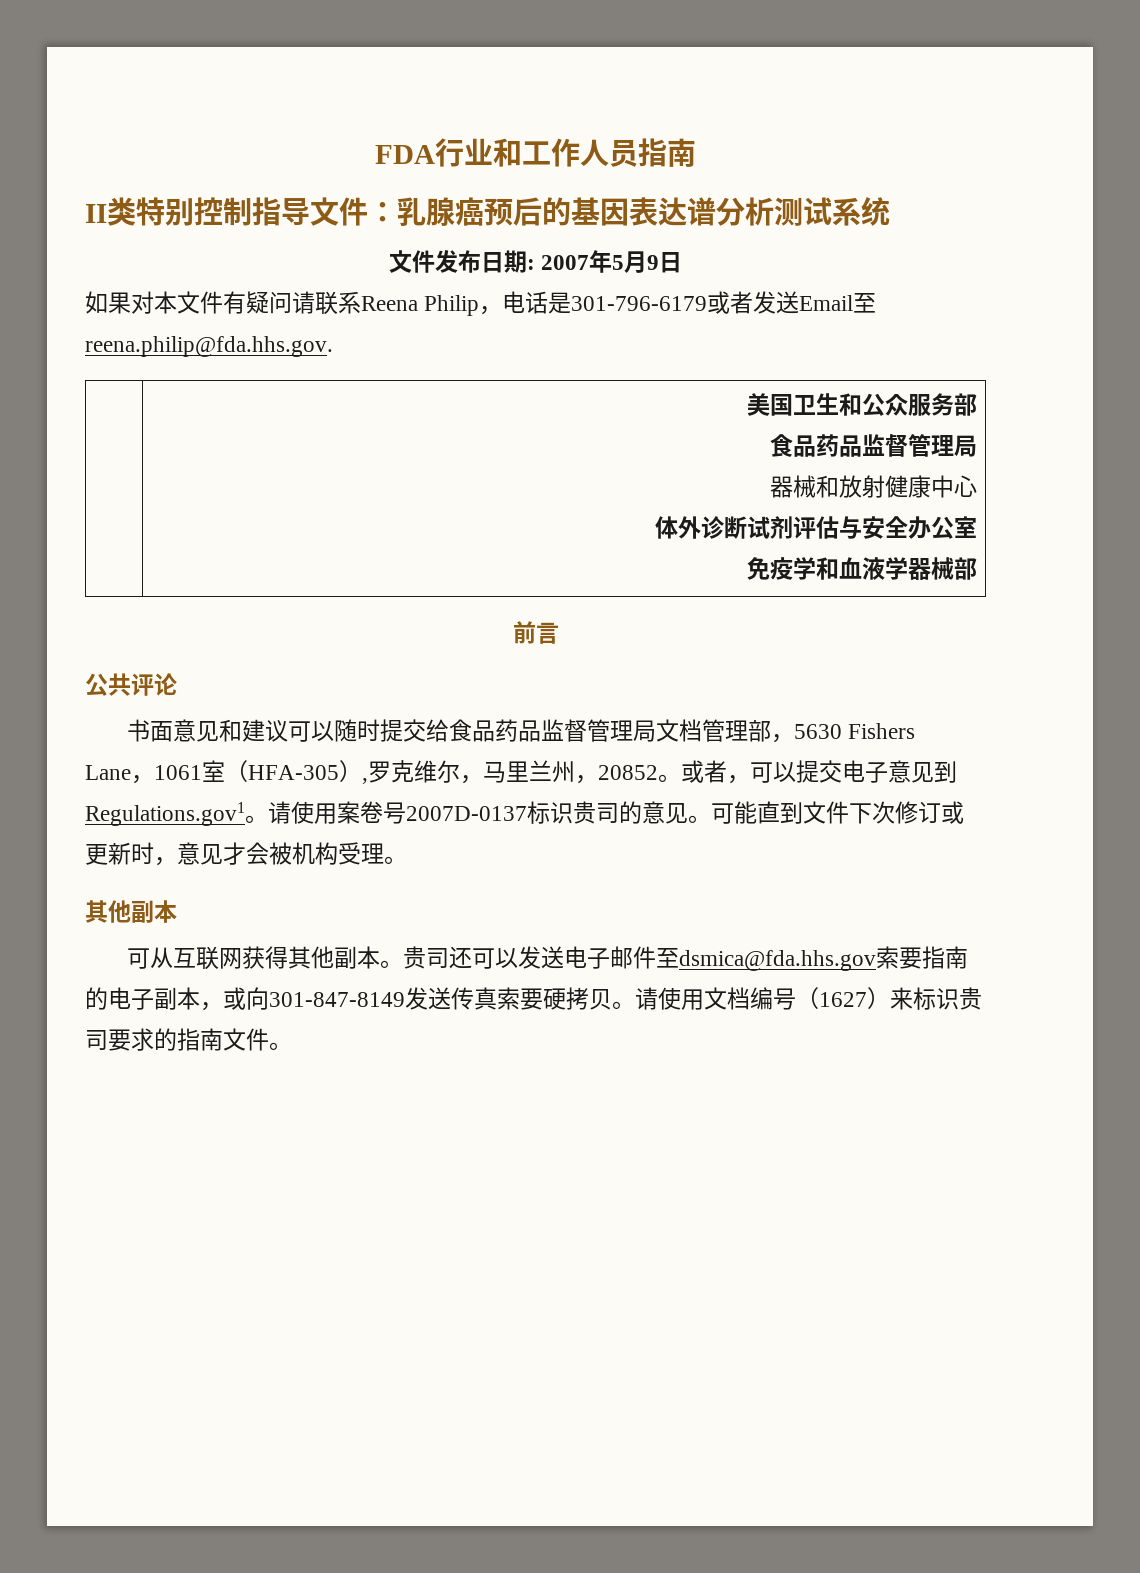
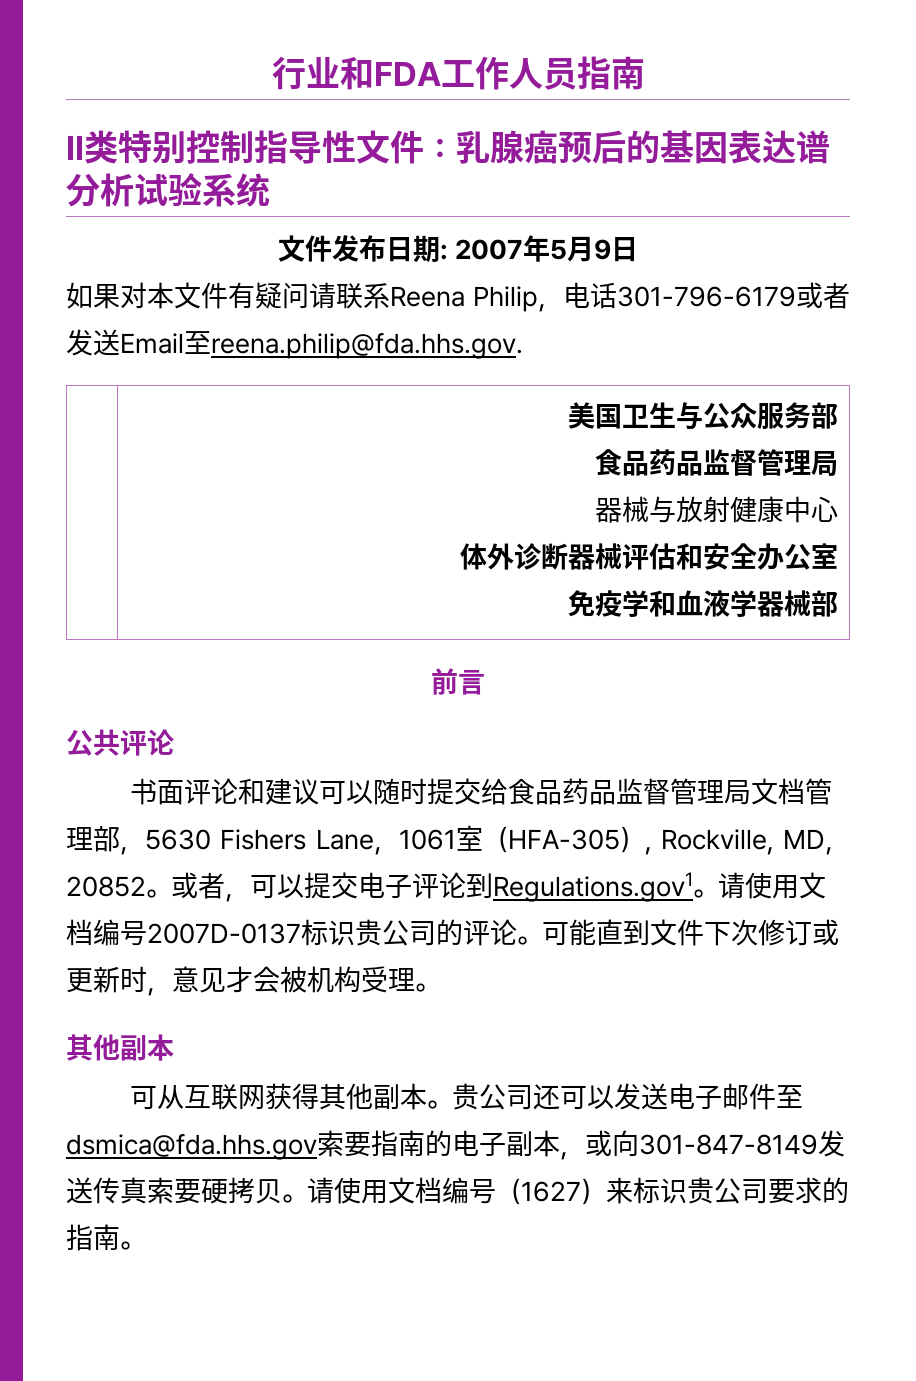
- FDA行业和工作人员指南
+ 行业和FDA工作人员指南
- II类特别控制指导文件：乳腺癌预后的基因表达谱分析测试系统
+ II类特别控制指导性文件：乳腺癌预后的基因表达谱分析试验系统
- 如果对本文件有疑问请联系Reena Philip，电话是301-796-6179或者发送Email至reena.philip@fda.hhs.gov.
+ 如果对本文件有疑问请联系Reena Philip，电话301-796-6179或者发送Email至reena.philip@fda.hhs.gov.
- | 美国卫生和公众服务部
+ | 美国卫生与公众服务部
  食品药品监督管理局
- 器械和放射健康中心
- 体外诊断试剂评估与安全办公室
+ 器械与放射健康中心
+ 体外诊断器械评估和安全办公室
- 书面意见和建议可以随时提交给食品药品监督管理局文档管理部，5630 Fishers Lane，1061室（HFA-305）,罗克维尔，马里兰州，20852。
+ 书面评论和建议可以随时提交给食品药品监督管理局文档管理部，5630 Fishers Lane，1061室（HFA-305）, Rockville, MD，20852。
- 或者，可以提交电子意见到Regulations.gov1。
+ 或者，可以提交电子评论到Regulations.gov1。
- 请使用案卷号2007D-0137标识贵司的意见。
+ 请使用文档编号2007D-0137标识贵公司的评论。
- 贵司还可以发送电子邮件至dsmica@fda.hhs.gov索要指南的电子副本，或向301-847-8149发送传真索要硬拷贝。
+ 贵公司还可以发送电子邮件至dsmica@fda.hhs.gov索要指南的电子副本，或向301-847-8149发送传真索要硬拷贝。
- 请使用文档编号（1627）来标识贵司要求的指南文件。
+ 请使用文档编号（1627）来标识贵公司要求的指南。

